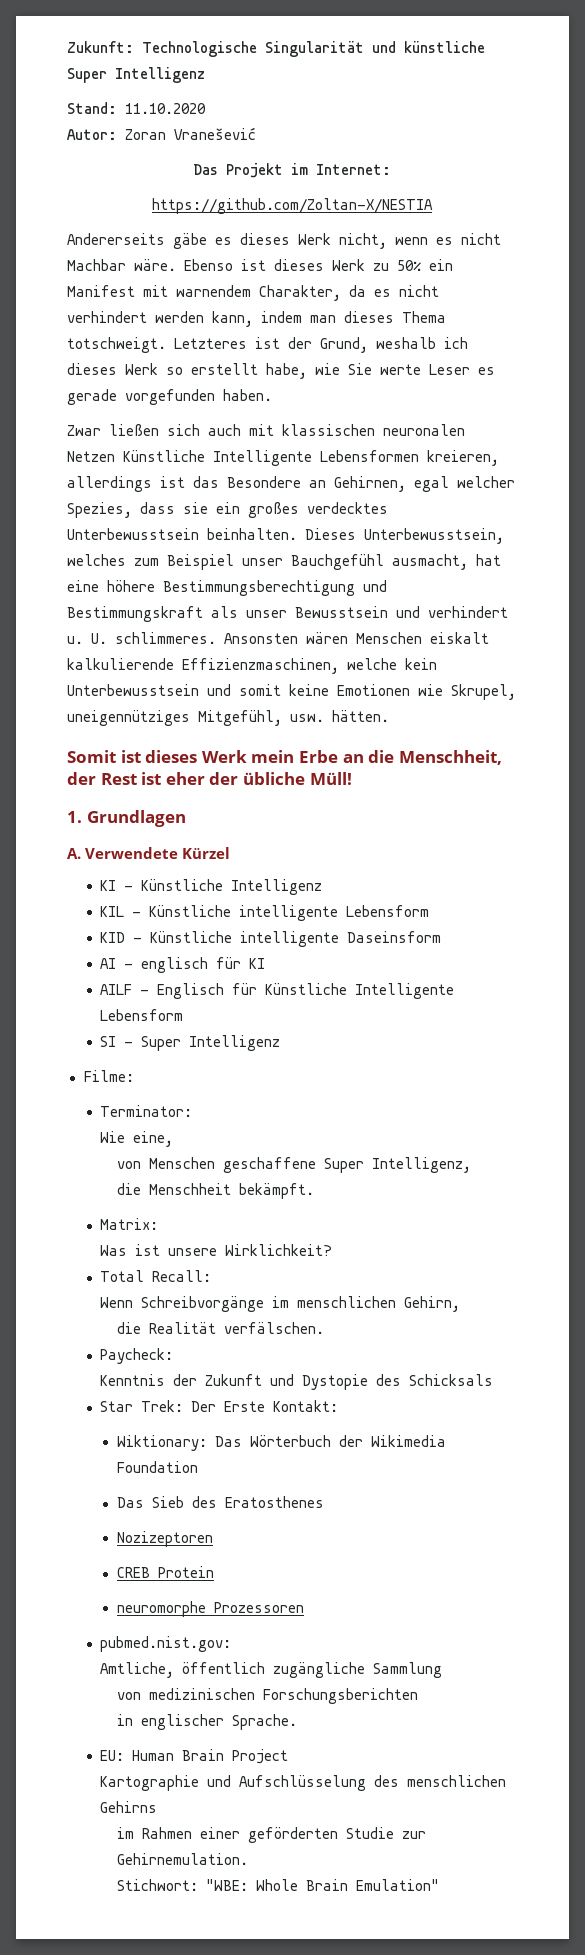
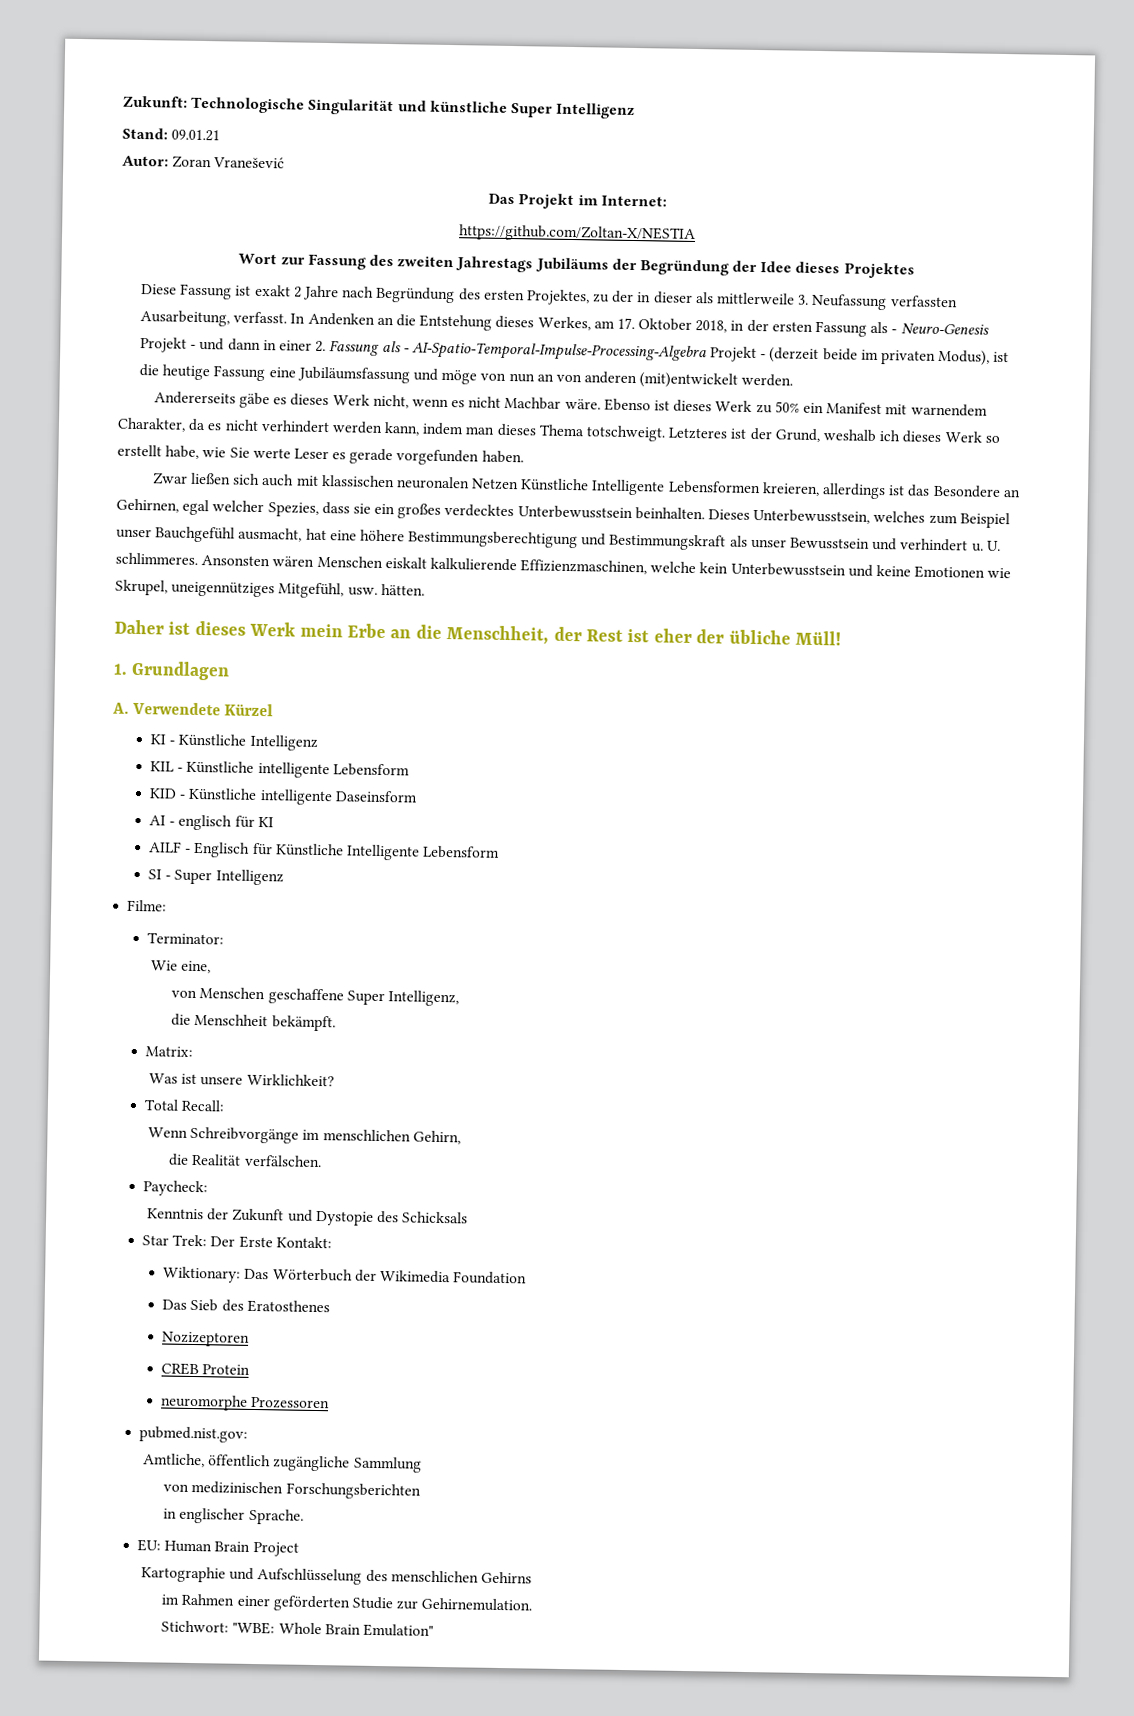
- Stand: 11.10.2020
+ Stand: 09.01.21
+ Wort zur Fassung des zweiten Jahrestags Jubiläums der Begründung der Idee dieses Projektes
+ Diese Fassung ist exakt 2 Jahre nach Begründung des ersten Projektes, zu der in dieser als mittlerweile 3. Neufassung verfassten Ausarbeitung, verfasst. In Andenken an die Entstehung dieses Werkes, am 17. Oktober 2018, in der ersten Fassung als - Neuro-Genesis Projekt - und dann in einer 2. Fassung als - AI-Spatio-Temporal-Impulse-Processing-Algebra Projekt - (derzeit beide im privaten Modus), ist die heutige Fassung eine Jubiläumsfassung und möge von nun an von anderen (mit)entwickelt werden.
- Ansonsten wären Menschen eiskalt kalkulierende Effizienzmaschinen, welche kein Unterbewusstsein und somit keine Emotionen wie Skrupel, uneigennütziges Mitgefühl, usw. hätten.
+ Ansonsten wären Menschen eiskalt kalkulierende Effizienzmaschinen, welche kein Unterbewusstsein und keine Emotionen wie Skrupel, uneigennütziges Mitgefühl, usw. hätten.
- Somit ist dieses Werk mein Erbe an die Menschheit, der Rest ist eher der übliche Müll!
+ Daher ist dieses Werk mein Erbe an die Menschheit, der Rest ist eher der übliche Müll!

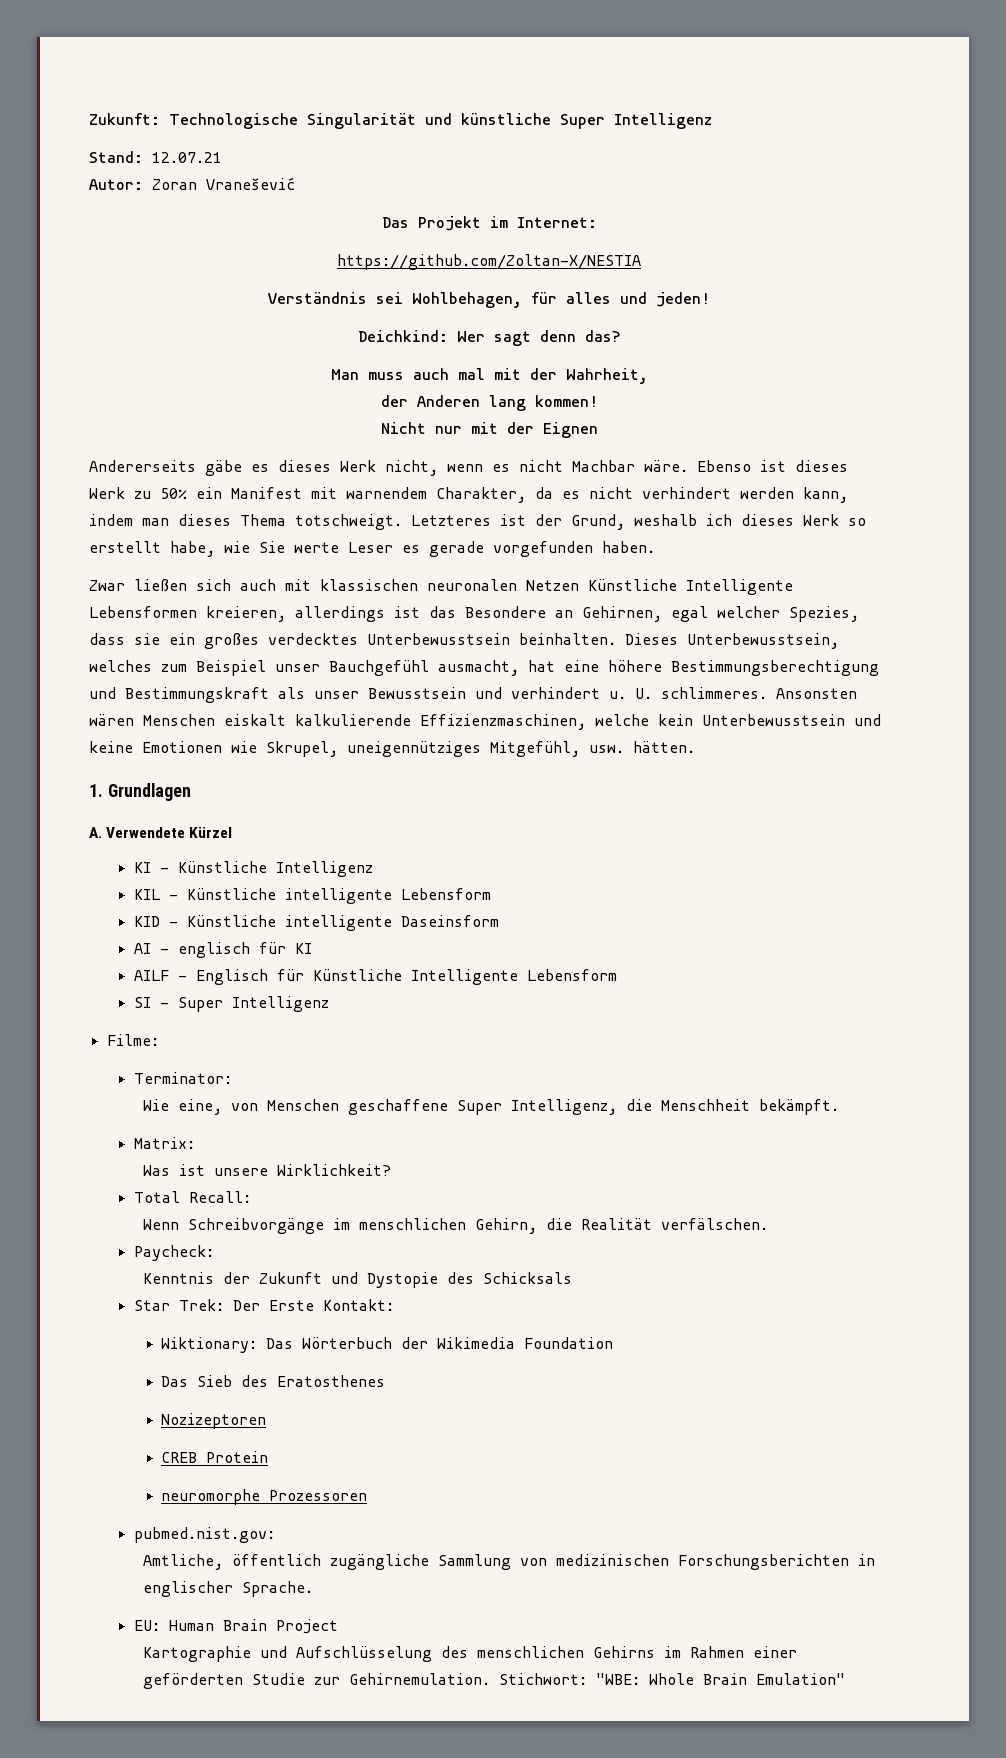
- Stand: 09.01.21
+ Stand: 12.07.21
- Wort zur Fassung des zweiten Jahrestags Jubiläums der Begründung der Idee dieses Projektes
- Diese Fassung ist exakt 2 Jahre nach Begründung des ersten Projektes, zu der in dieser als mittlerweile 3. Neufassung verfassten Ausarbeitung, verfasst. In Andenken an die Entstehung dieses Werkes, am 17. Oktober 2018, in der ersten Fassung als - Neuro-Genesis Projekt - und dann in einer 2. Fassung als - AI-Spatio-Temporal-Impulse-Processing-Algebra Projekt - (derzeit beide im privaten Modus), ist die heutige Fassung eine Jubiläumsfassung und möge von nun an von anderen (mit)entwickelt werden.
+ Verständnis sei Wohlbehagen, für alles und jeden!
+ Deichkind: Wer sagt denn das?
+ Man muss auch mal mit der Wahrheit,
+ der Anderen lang kommen!
+ Nicht nur mit der Eignen
- Daher ist dieses Werk mein Erbe an die Menschheit, der Rest ist eher der übliche Müll!
- Wie eine,
- von Menschen geschaffene Super Intelligenz,
- die Menschheit bekämpft.
+ Wie eine, von Menschen geschaffene Super Intelligenz, die Menschheit bekämpft.
- Wenn Schreibvorgänge im menschlichen Gehirn,
- die Realität verfälschen.
+ Wenn Schreibvorgänge im menschlichen Gehirn, die Realität verfälschen.
- Amtliche, öffentlich zugängliche Sammlung
- von medizinischen Forschungsberichten
- in englischer Sprache.
+ Amtliche, öffentlich zugängliche Sammlung von medizinischen Forschungsberichten in englischer Sprache.
- Kartographie und Aufschlüsselung des menschlichen Gehirns
- im Rahmen einer geförderten Studie zur Gehirnemulation.
- Stichwort: "WBE: Whole Brain Emulation"
+ Kartographie und Aufschlüsselung des menschlichen Gehirns im Rahmen einer geförderten Studie zur Gehirnemulation. Stichwort: "WBE: Whole Brain Emulation"

